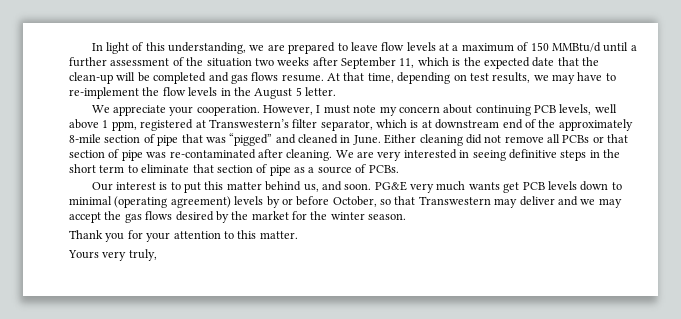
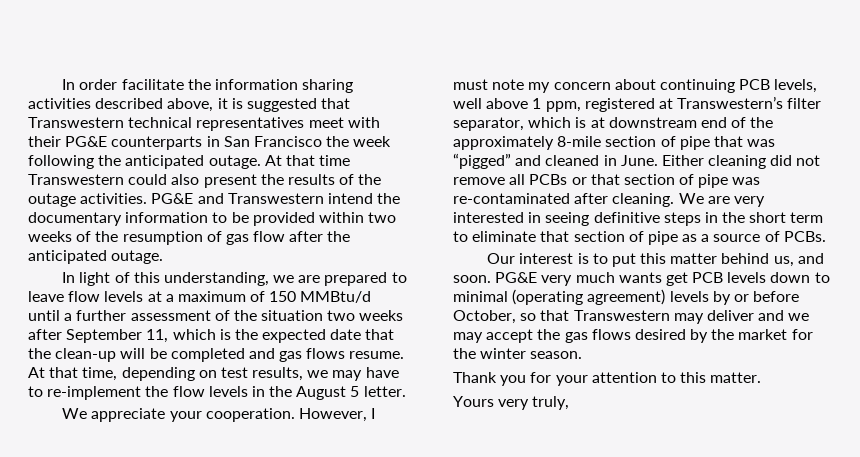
+ In order facilitate the information sharing activities described above, it is suggested that Transwestern technical representatives meet with their PG&E counterparts in San Francisco the week following the anticipated outage. At that time Transwestern could also present the results of the outage activities. PG&E and Transwestern intend the documentary information to be provided within two weeks of the resumption of gas flow after the anticipated outage.

